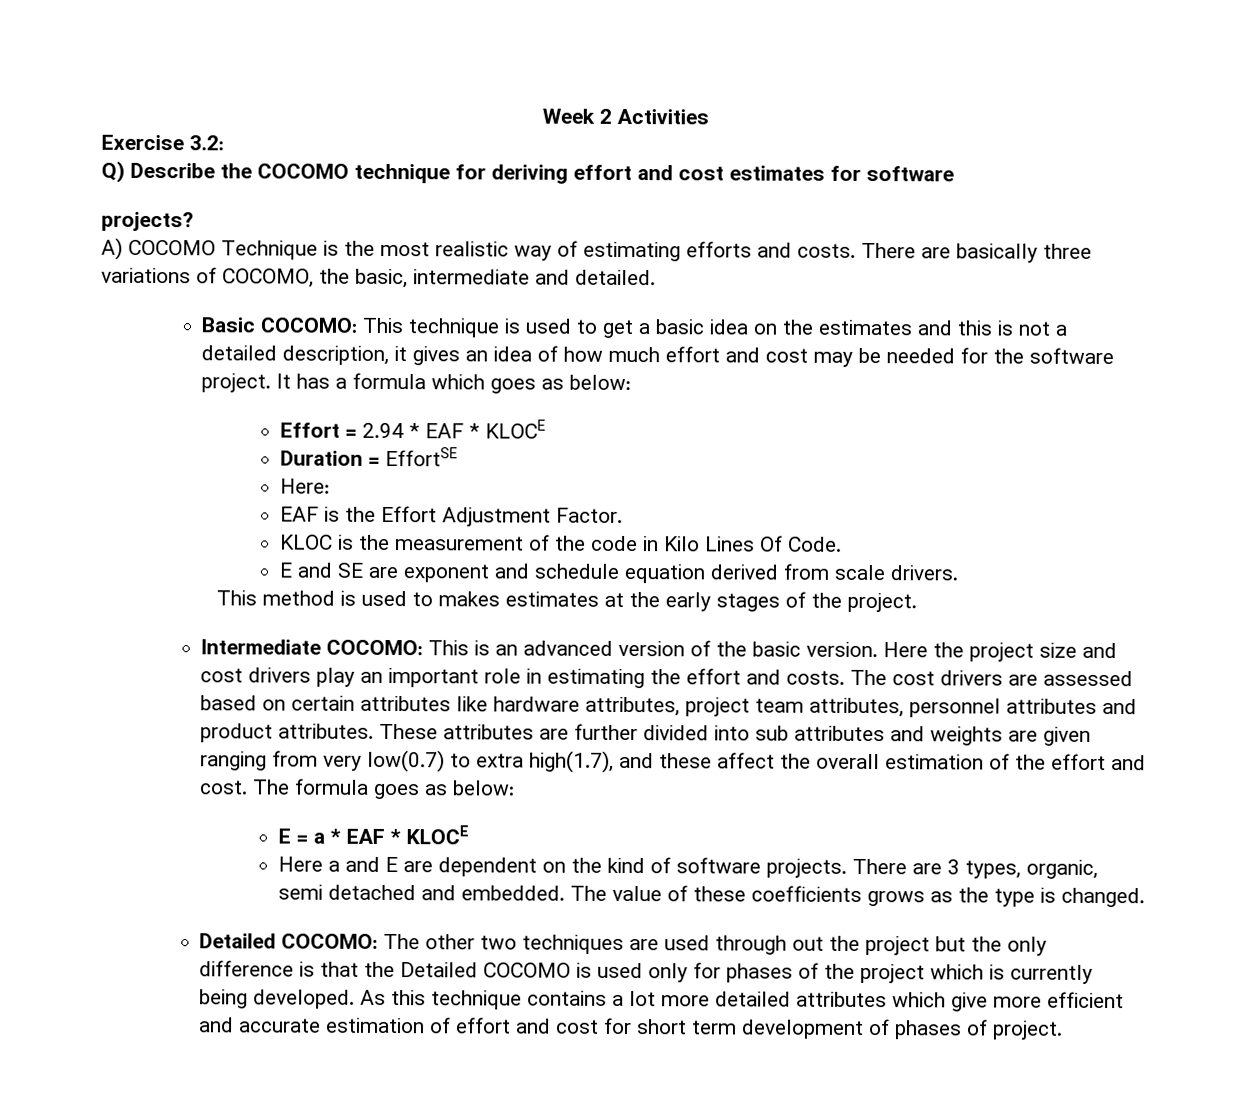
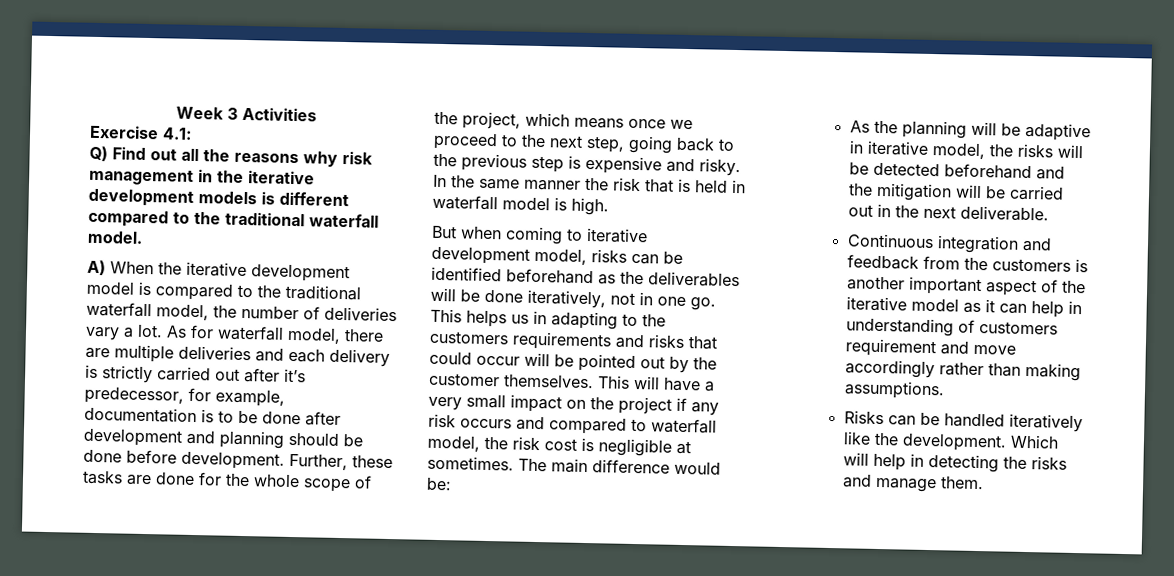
- Week 2 Activities
+ Week 3 Activities
- Exercise 3.2:
+ Exercise 4.1:
- Q) Describe the COCOMO technique for deriving effort and cost estimates for software
- projects?
- A) COCOMO Technique is the most realistic way of estimating efforts and costs. There are basically three variations of COCOMO, the basic, intermediate and detailed.
- Basic COCOMO: This technique is used to get a basic idea on the estimates and this is not a detailed description, it gives an idea of how much effort and cost may be needed for the software project. It has a formula which goes as below:
- Effort = 2.94 * EAF * KLOCE
- Duration = EffortSE
- Here:
- EAF is the Effort Adjustment Factor.
- KLOC is the measurement of the code in Kilo Lines Of Code.
- E and SE are exponent and schedule equation derived from scale drivers.
- This method is used to makes estimates at the early stages of the project.
- Intermediate COCOMO: This is an advanced version of the basic version. Here the project size and cost drivers play an important role in estimating the effort and costs. The cost drivers are assessed based on certain attributes like hardware attributes, project team attributes, personnel attributes and product attributes. These attributes are further divided into sub attributes and weights are given ranging from very low(0.7) to extra high(1.7), and these affect the overall estimation of the effort and cost. The formula goes as below:
- E = a * EAF * KLOCE
- Here a and E are dependent on the kind of software projects. There are 3 types, organic, semi detached and embedded. The value of these coefficients grows as the type is changed.
- Detailed COCOMO: The other two techniques are used through out the project but the only difference is that the Detailed COCOMO is used only for phases of the project which is currently being developed. As this technique contains a lot more detailed attributes which give more efficient and accurate estimation of effort and cost for short term development of phases of project.
+ Q) Find out all the reasons why risk management in the iterative development models is different compared to the traditional waterfall model.
+ A) When the iterative development model is compared to the traditional waterfall model, the number of deliveries vary a lot. As for waterfall model, there are multiple deliveries and each delivery is strictly carried out after it’s predecessor, for example, documentation is to be done after development and planning should be done before development. Further, these tasks are done for the whole scope of the project, which means once we proceed to the next step, going back to the previous step is expensive and risky. In the same manner the risk that is held in waterfall model is high.
+ But when coming to iterative development model, risks can be identified beforehand as the deliverables will be done iteratively, not in one go. This helps us in adapting to the customers requirements and risks that could occur will be pointed out by the customer themselves. This will have a very small impact on the project if any risk occurs and compared to waterfall model, the risk cost is negligible at sometimes. The main difference would be:
+ As the planning will be adaptive in iterative model, the risks will be detected beforehand and the mitigation will be carried out in the next deliverable.
+ Continuous integration and feedback from the customers is another important aspect of the iterative model as it can help in understanding of customers requirement and move accordingly rather than making assumptions.
+ Risks can be handled iteratively like the development. Which will help in detecting the risks and manage them.

